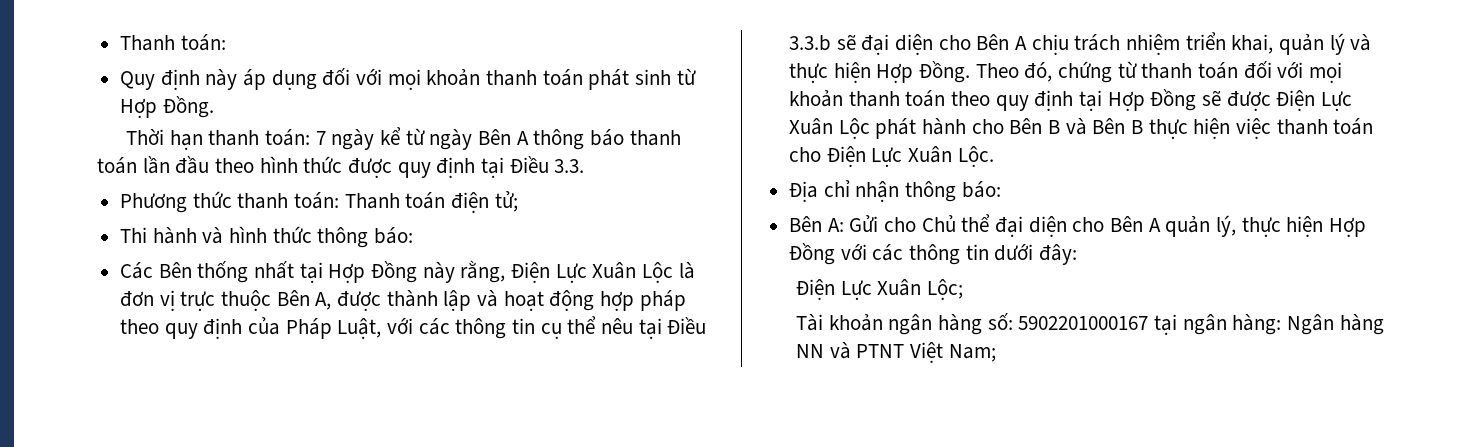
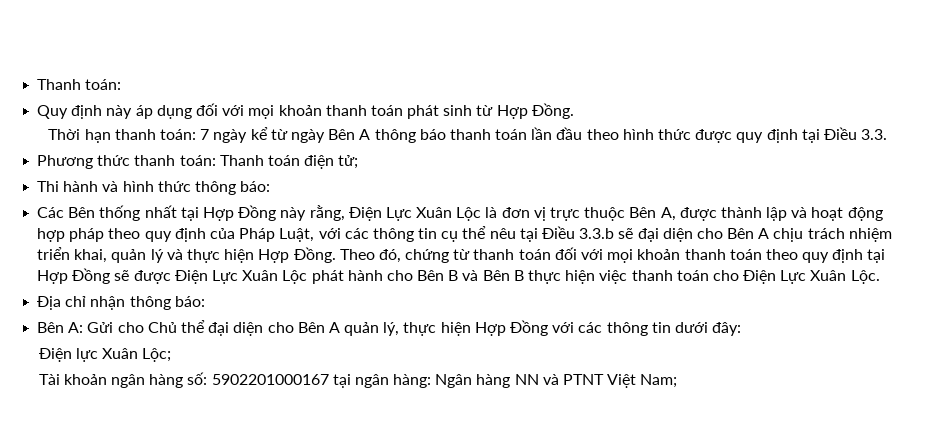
- Điện Lực Xuân Lộc;
+ Điện lực Xuân Lộc;

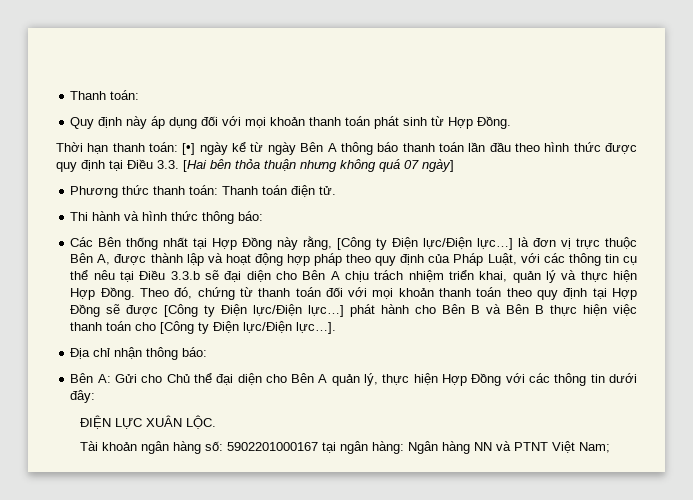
- Thời hạn thanh toán: 7 ngày kể từ ngày Bên A thông báo thanh toán lần đầu theo hình thức được quy định tại Điều 3.3.
+ Thời hạn thanh toán: [•] ngày kể từ ngày Bên A thông báo thanh toán lần đầu theo hình thức được quy định tại Điều 3.3. [Hai bên thỏa thuận nhưng không quá 07 ngày]
- Phương thức thanh toán: Thanh toán điện tử;
+ Phương thức thanh toán: Thanh toán điện tử.
- Các Bên thống nhất tại Hợp Đồng này rằng, Điện Lực Xuân Lộc là đơn vị trực thuộc Bên A, được thành lập và hoạt động hợp pháp theo quy định của Pháp Luật, với các thông tin cụ thể nêu tại Điều 3.3.b sẽ đại diện cho Bên A chịu trách nhiệm triển khai, quản lý và thực hiện Hợp Đồng.
+ Các Bên thống nhất tại Hợp Đồng này rằng, [Công ty Điện lực/Điện lực…] là đơn vị trực thuộc Bên A, được thành lập và hoạt động hợp pháp theo quy định của Pháp Luật, với các thông tin cụ thể nêu tại Điều 3.3.b sẽ đại diện cho Bên A chịu trách nhiệm triển khai, quản lý và thực hiện Hợp Đồng.
- Theo đó, chứng từ thanh toán đối với mọi khoản thanh toán theo quy định tại Hợp Đồng sẽ được Điện Lực Xuân Lộc phát hành cho Bên B và Bên B thực hiện việc thanh toán cho Điện Lực Xuân Lộc.
+ Theo đó, chứng từ thanh toán đối với mọi khoản thanh toán theo quy định tại Hợp Đồng sẽ được [Công ty Điện lực/Điện lực…] phát hành cho Bên B và Bên B thực hiện việc thanh toán cho [Công ty Điện lực/Điện lực…].
- Điện lực Xuân Lộc;
+ ĐIỆN LỰC XUÂN LỘC.

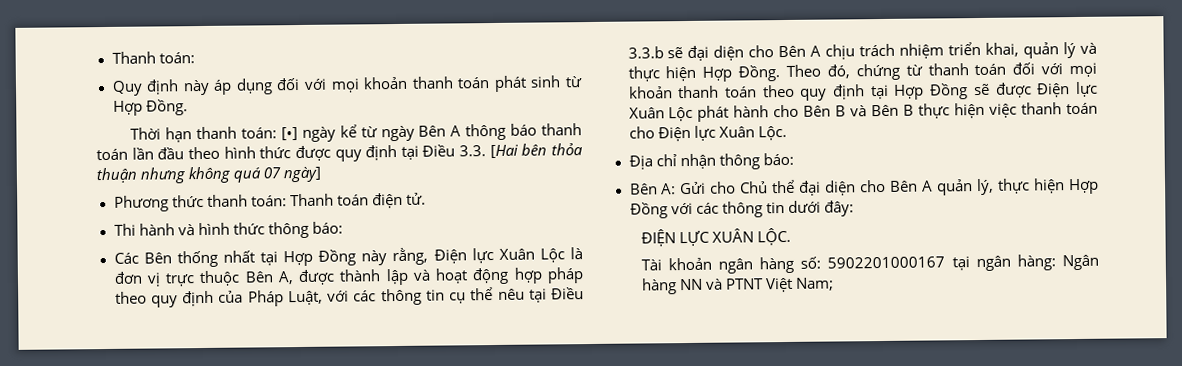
- Các Bên thống nhất tại Hợp Đồng này rằng, [Công ty Điện lực/Điện lực…] là đơn vị trực thuộc Bên A, được thành lập và hoạt động hợp pháp theo quy định của Pháp Luật, với các thông tin cụ thể nêu tại Điều 3.3.b sẽ đại diện cho Bên A chịu trách nhiệm triển khai, quản lý và thực hiện Hợp Đồng.
+ Các Bên thống nhất tại Hợp Đồng này rằng, Điện lực Xuân Lộc là đơn vị trực thuộc Bên A, được thành lập và hoạt động hợp pháp theo quy định của Pháp Luật, với các thông tin cụ thể nêu tại Điều 3.3.b sẽ đại diện cho Bên A chịu trách nhiệm triển khai, quản lý và thực hiện Hợp Đồng.
- Theo đó, chứng từ thanh toán đối với mọi khoản thanh toán theo quy định tại Hợp Đồng sẽ được [Công ty Điện lực/Điện lực…] phát hành cho Bên B và Bên B thực hiện việc thanh toán cho [Công ty Điện lực/Điện lực…].
+ Theo đó, chứng từ thanh toán đối với mọi khoản thanh toán theo quy định tại Hợp Đồng sẽ được Điện lực Xuân Lộc phát hành cho Bên B và Bên B thực hiện việc thanh toán cho Điện lực Xuân Lộc.

